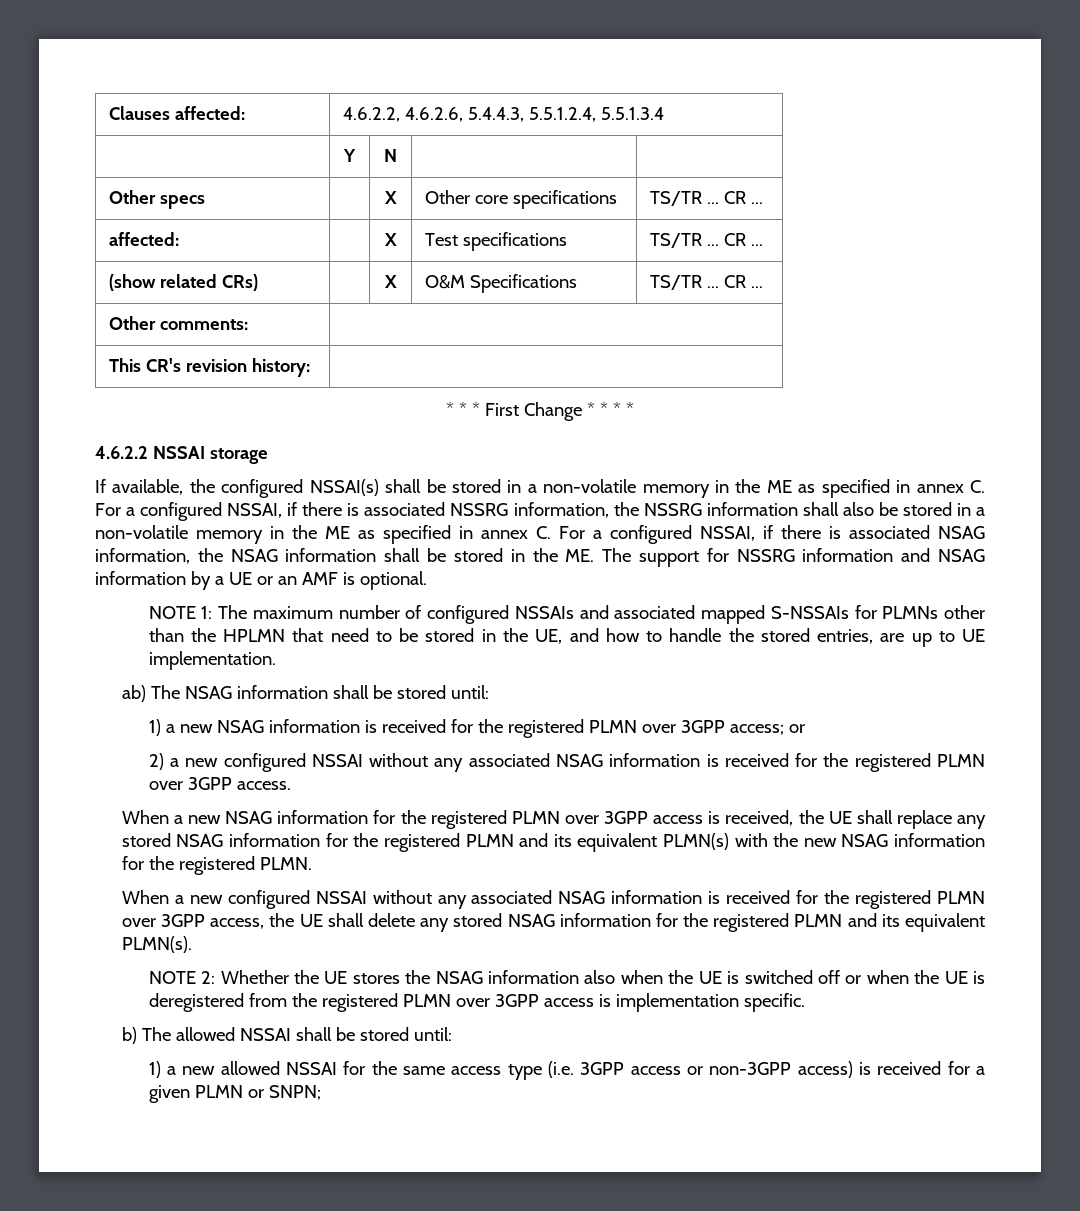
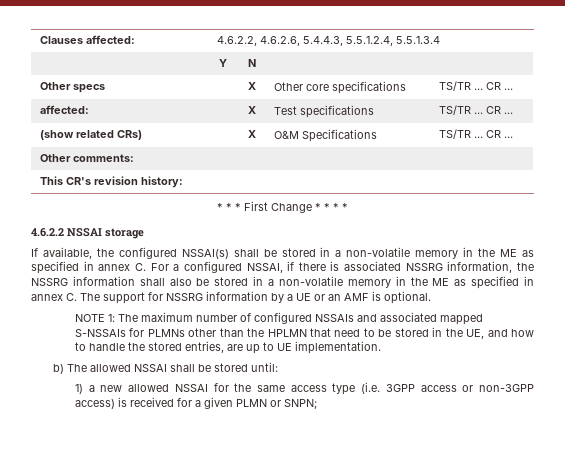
- If available, the configured NSSAI(s) shall be stored in a non-volatile memory in the ME as specified in annex C. For a configured NSSAI, if there is associated NSSRG information, the NSSRG information shall also be stored in a non-volatile memory in the ME as specified in annex C. For a configured NSSAI, if there is associated NSAG information, the NSAG information shall be stored in the ME. The support for NSSRG information and NSAG information by a UE or an AMF is optional.
+ If available, the configured NSSAI(s) shall be stored in a non-volatile memory in the ME as specified in annex C. For a configured NSSAI, if there is associated NSSRG information, the NSSRG information shall also be stored in a non-volatile memory in the ME as specified in annex C. The support for NSSRG information by a UE or an AMF is optional.
- ab) The NSAG information shall be stored until:
- 1) a new NSAG information is received for the registered PLMN over 3GPP access; or
- 2) a new configured NSSAI without any associated NSAG information is received for the registered PLMN over 3GPP access.
- When a new NSAG information for the registered PLMN over 3GPP access is received, the UE shall replace any stored NSAG information for the registered PLMN and its equivalent PLMN(s) with the new NSAG information for the registered PLMN.
- When a new configured NSSAI without any associated NSAG information is received for the registered PLMN over 3GPP access, the UE shall delete any stored NSAG information for the registered PLMN and its equivalent PLMN(s).
- NOTE 2: Whether the UE stores the NSAG information also when the UE is switched off or when the UE is deregistered from the registered PLMN over 3GPP access is implementation specific.

